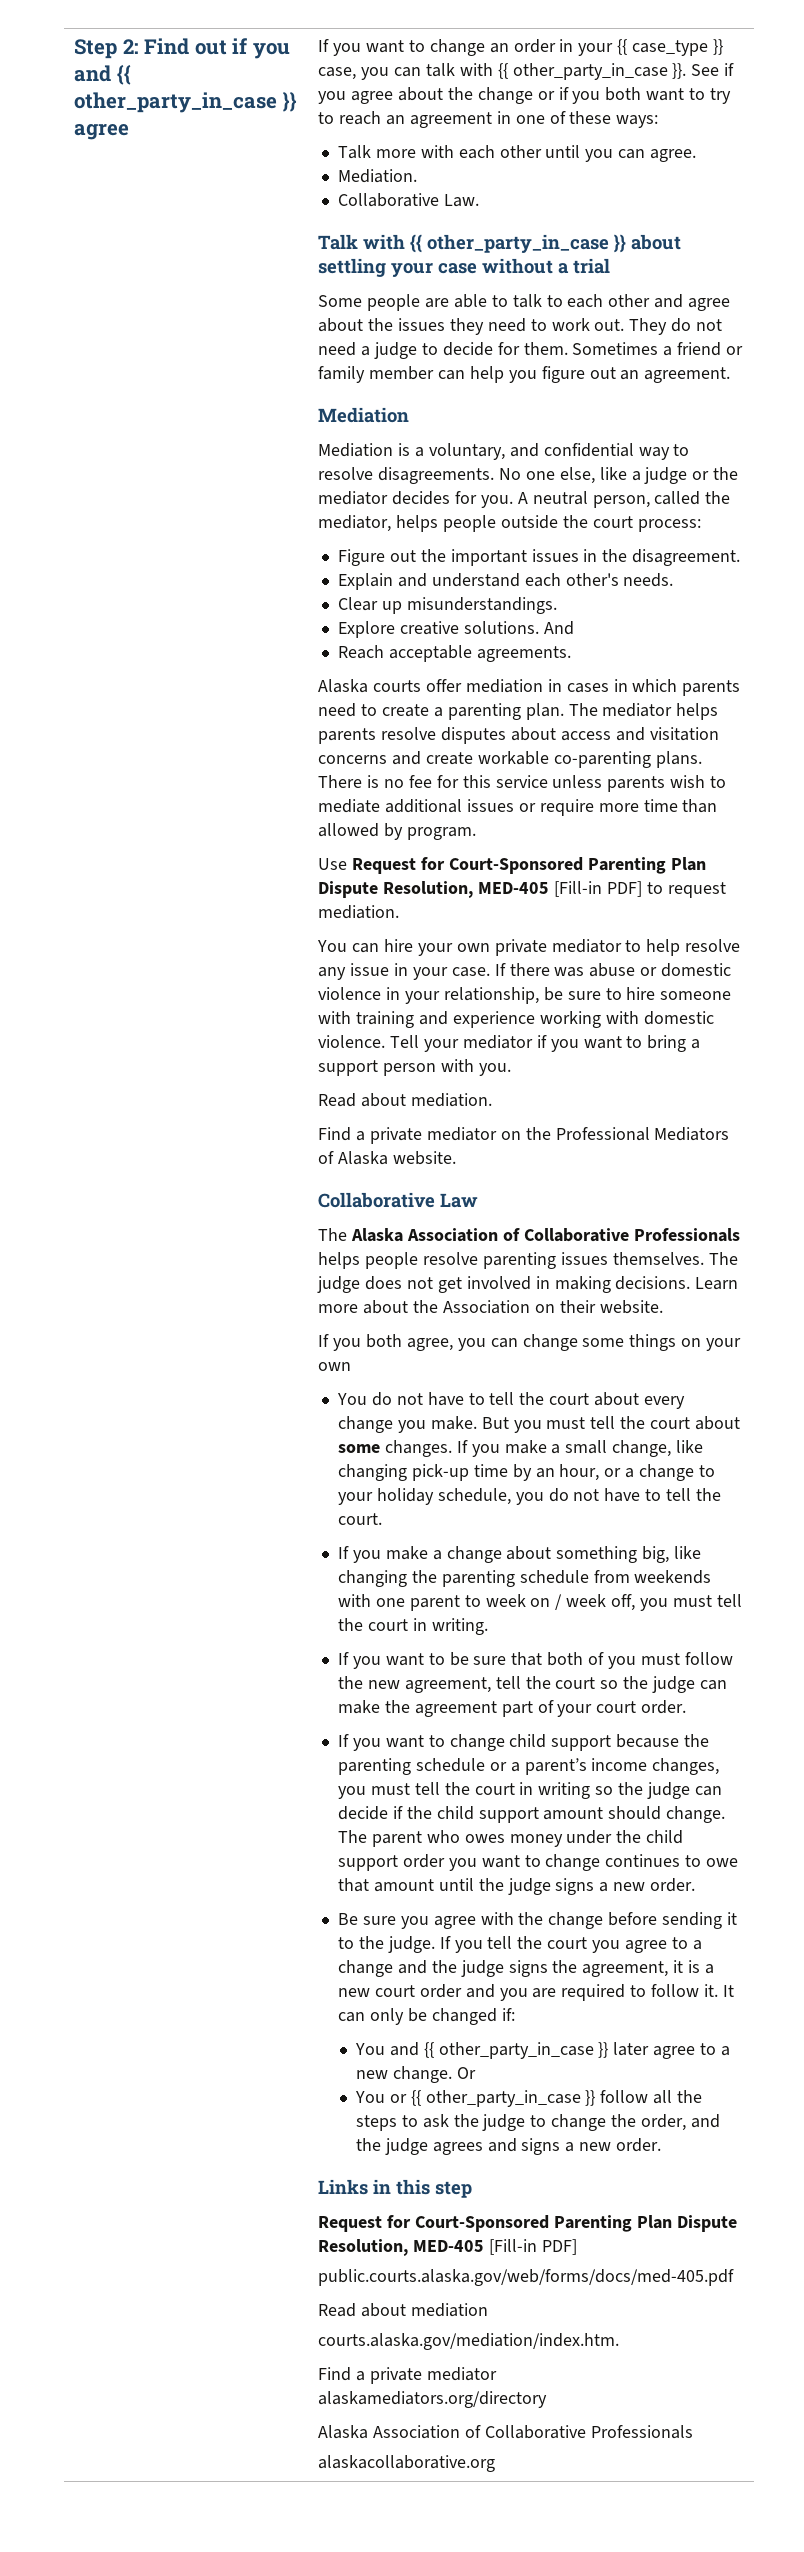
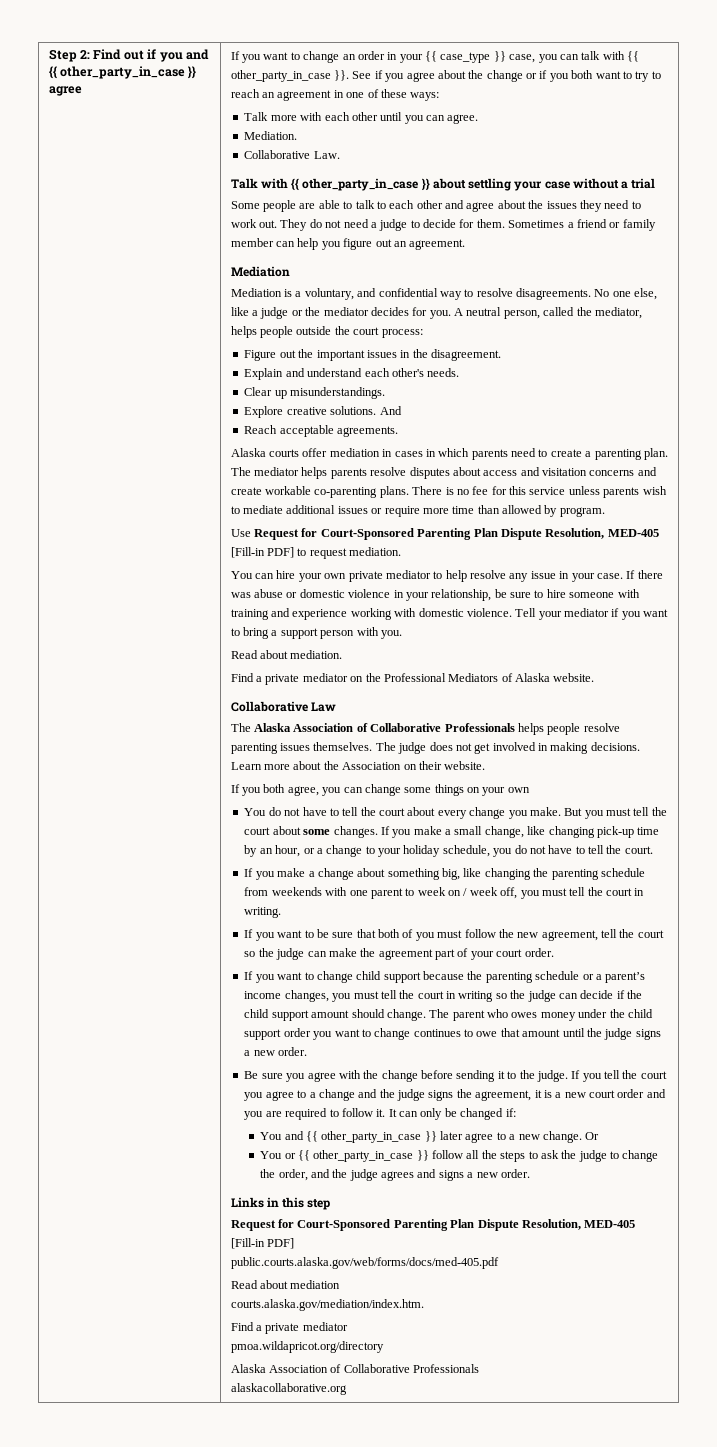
- alaskamediators.org/directory
+ pmoa.wildapricot.org/directory

